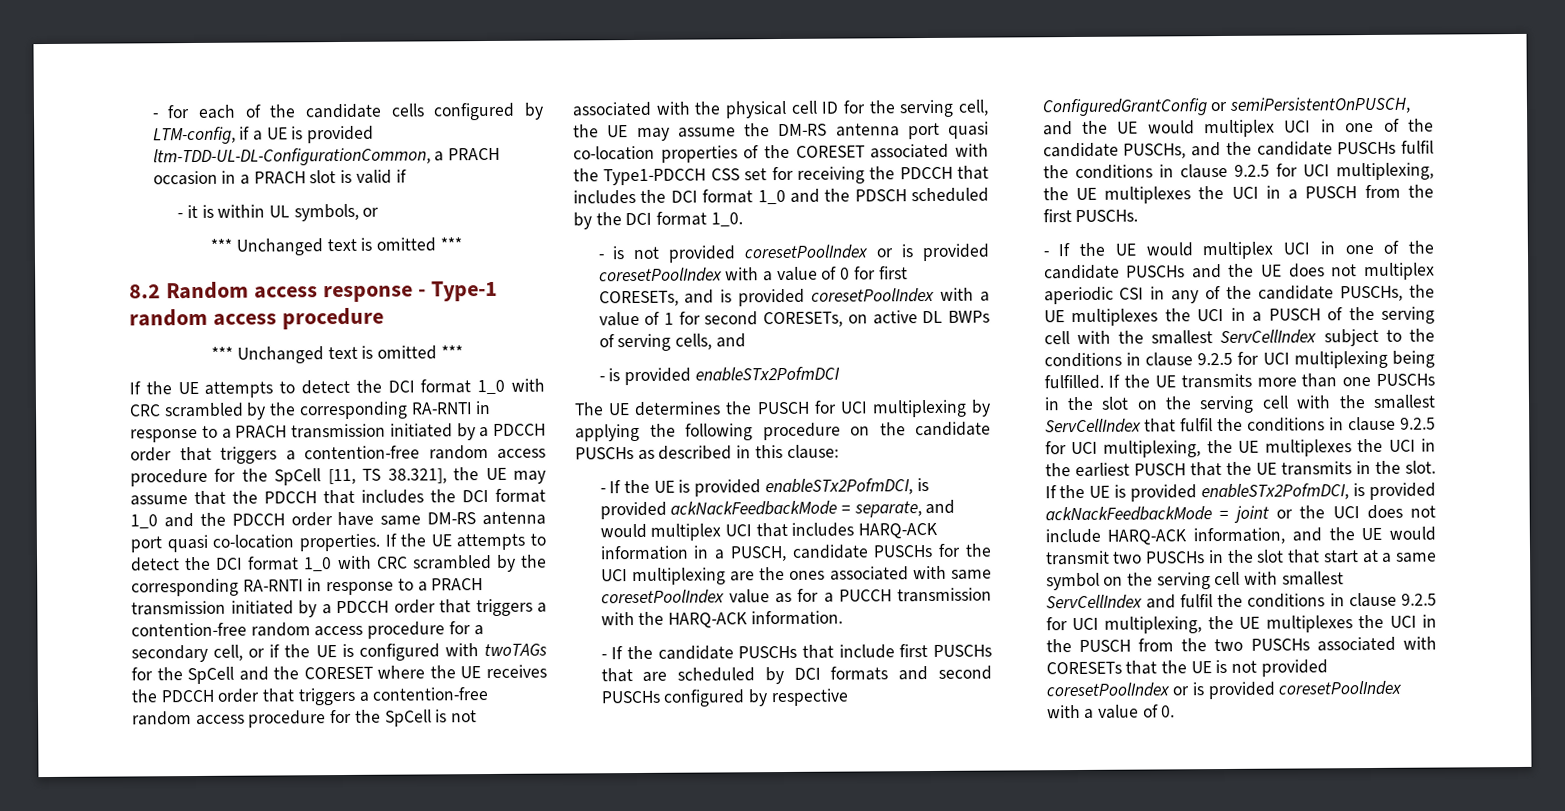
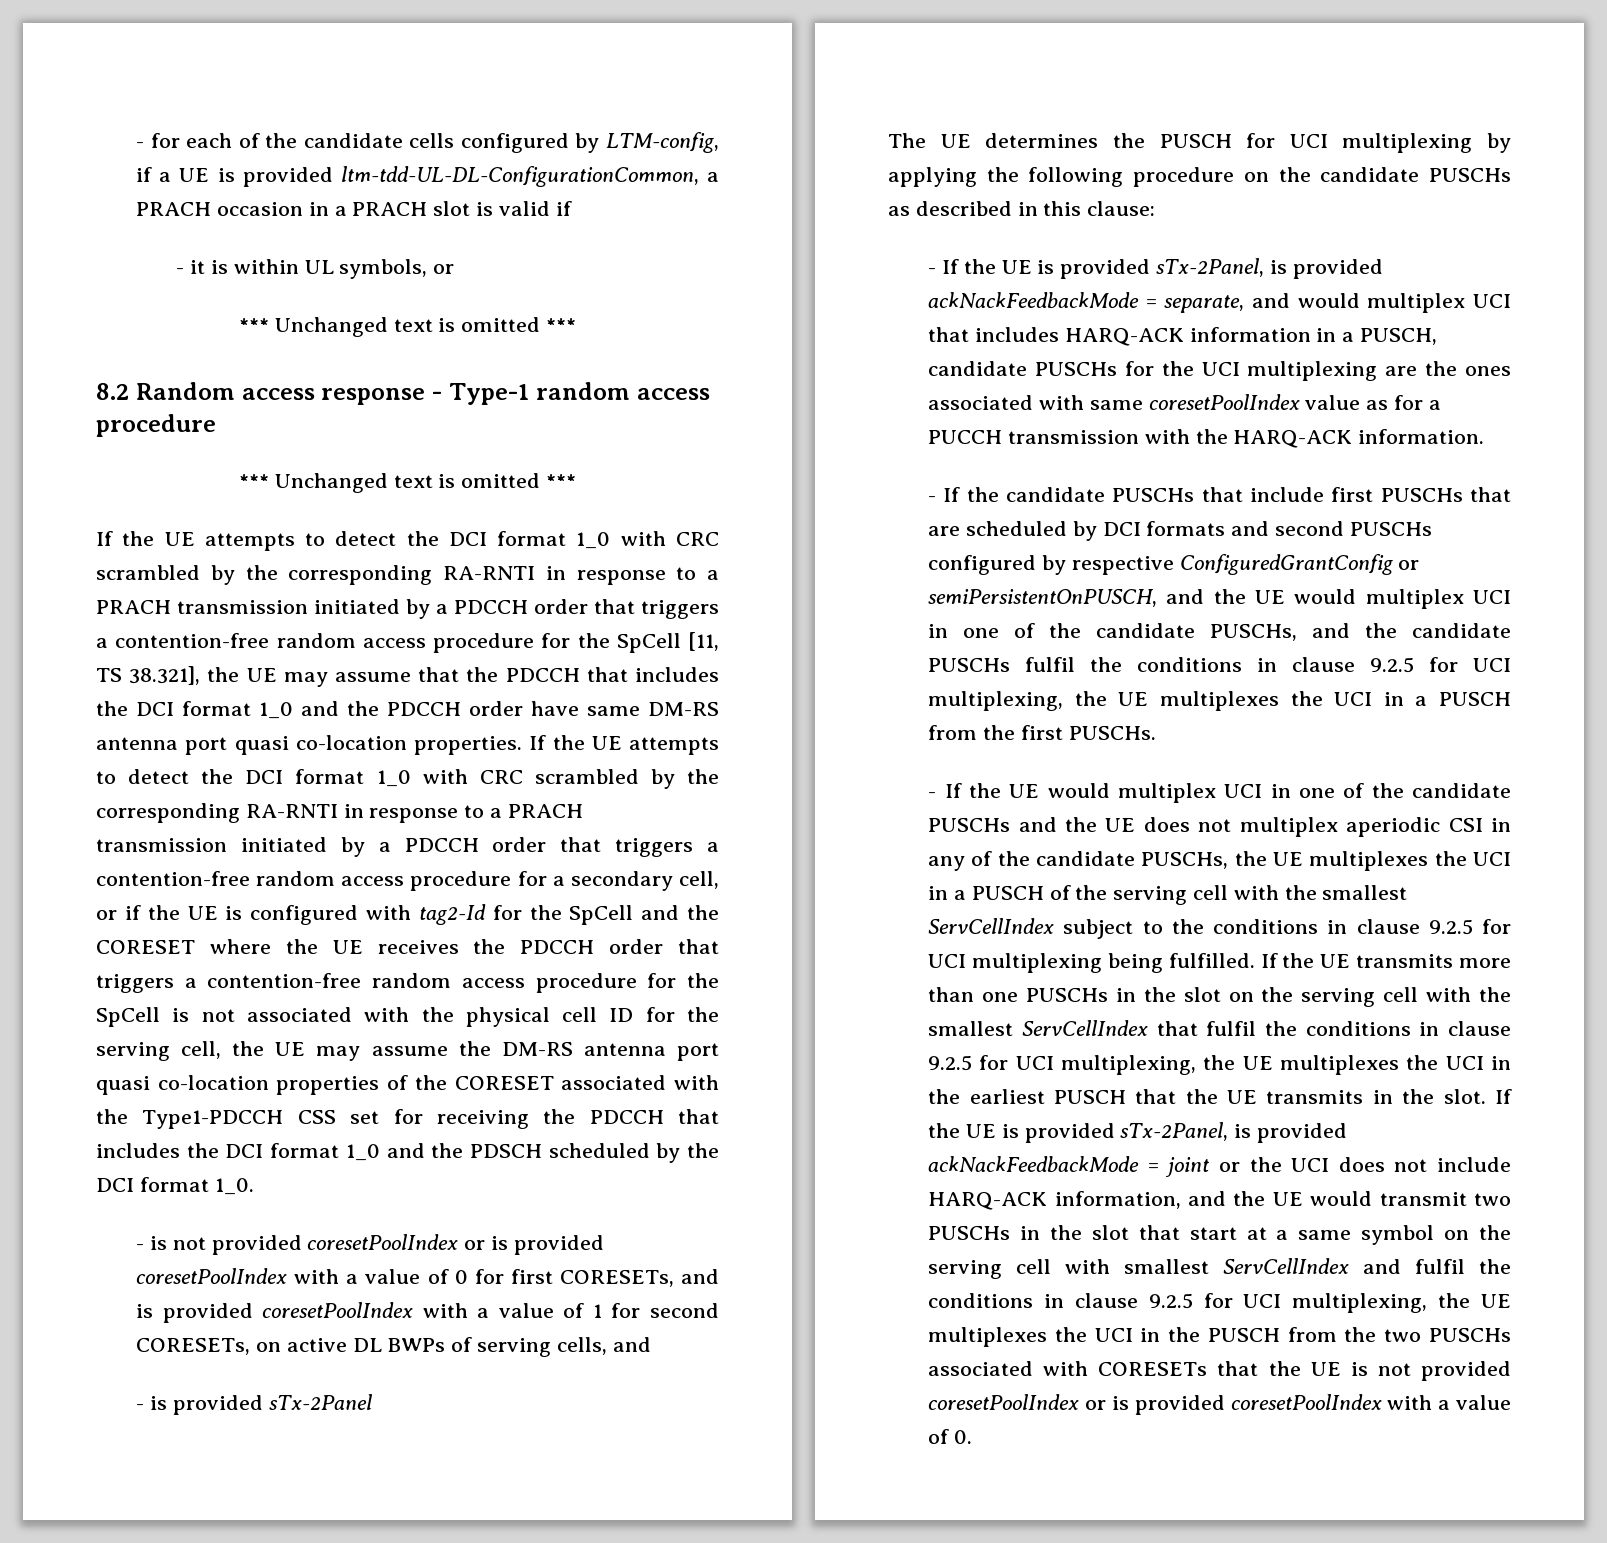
- - for each of the candidate cells configured by LTM-config, if a UE is provided ltm-TDD-UL-DL-ConfigurationCommon, a PRACH occasion in a PRACH slot is valid if
+ - for each of the candidate cells configured by LTM-config, if a UE is provided ltm-tdd-UL-DL-ConfigurationCommon, a PRACH occasion in a PRACH slot is valid if
- If the UE attempts to detect the DCI format 1_0 with CRC scrambled by the corresponding RA-RNTI in response to a PRACH transmission initiated by a PDCCH order that triggers a contention-free random access procedure for a secondary cell, or if the UE is configured with twoTAGs for the SpCell and the CORESET where the UE receives the PDCCH order that triggers a contention-free random access procedure for the SpCell is not associated with the physical cell ID for the serving cell, the UE may assume the DM-RS antenna port quasi co-location properties of the CORESET associated with the Type1-PDCCH CSS set for receiving the PDCCH that includes the DCI format 1_0 and the PDSCH scheduled by the DCI format 1_0.
+ If the UE attempts to detect the DCI format 1_0 with CRC scrambled by the corresponding RA-RNTI in response to a PRACH transmission initiated by a PDCCH order that triggers a contention-free random access procedure for a secondary cell, or if the UE is configured with tag2-Id for the SpCell and the CORESET where the UE receives the PDCCH order that triggers a contention-free random access procedure for the SpCell is not associated with the physical cell ID for the serving cell, the UE may assume the DM-RS antenna port quasi co-location properties of the CORESET associated with the Type1-PDCCH CSS set for receiving the PDCCH that includes the DCI format 1_0 and the PDSCH scheduled by the DCI format 1_0.
- - is provided enableSTx2PofmDCI
+ - is provided sTx-2Panel
- - If the UE is provided enableSTx2PofmDCI, is provided ackNackFeedbackMode = separate, and would multiplex UCI that includes HARQ-ACK information in a PUSCH, candidate PUSCHs for the UCI multiplexing are the ones associated with same coresetPoolIndex value as for a PUCCH transmission with the HARQ-ACK information.
+ - If the UE is provided sTx-2Panel, is provided ackNackFeedbackMode = separate, and would multiplex UCI that includes HARQ-ACK information in a PUSCH, candidate PUSCHs for the UCI multiplexing are the ones associated with same coresetPoolIndex value as for a PUCCH transmission with the HARQ-ACK information.
- If the UE is provided enableSTx2PofmDCI, is provided ackNackFeedbackMode = joint or the UCI does not include HARQ-ACK information, and the UE would transmit two PUSCHs in the slot that start at a same symbol on the serving cell with smallest ServCellIndex and fulfil the conditions in clause 9.2.5 for UCI multiplexing, the UE multiplexes the UCI in the PUSCH from the two PUSCHs associated with CORESETs that the UE is not provided coresetPoolIndex or is provided coresetPoolIndex with a value of 0.
+ If the UE is provided sTx-2Panel, is provided ackNackFeedbackMode = joint or the UCI does not include HARQ-ACK information, and the UE would transmit two PUSCHs in the slot that start at a same symbol on the serving cell with smallest ServCellIndex and fulfil the conditions in clause 9.2.5 for UCI multiplexing, the UE multiplexes the UCI in the PUSCH from the two PUSCHs associated with CORESETs that the UE is not provided coresetPoolIndex or is provided coresetPoolIndex with a value of 0.

